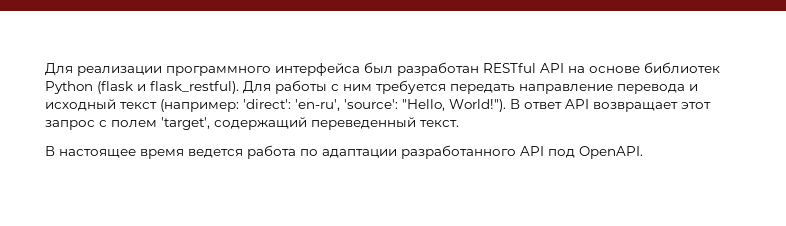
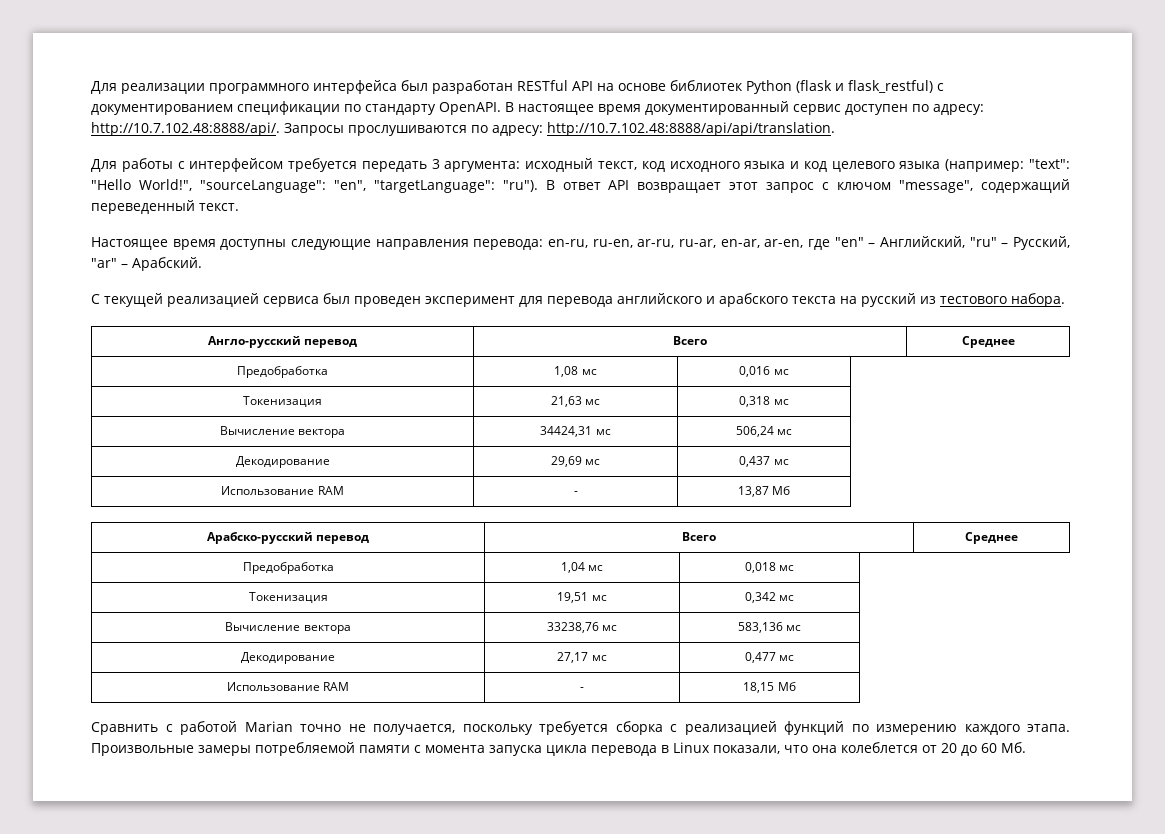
- Для реализации программного интерфейса был разработан RESTful API на основе библиотек Python (flask и flask_restful). Для работы с ним требуется передать направление перевода и исходный текст (например: 'direct': 'en-ru', 'source': "Hello, World!").
+ Для реализации программного интерфейса был разработан RESTful API на основе библиотек Python (flask и flask_restful) с документированием спецификации по стандарту OpenAPI. В настоящее время документированный сервис доступен по адресу: http://10.7.102.48:8888/api/. Запросы прослушиваются по адресу: http://10.7.102.48:8888/api/api/translation.
+ Для работы с интерфейсом требуется передать 3 аргумента: исходный текст, код исходного языка и код целевого языка (например: "text": "Hello World!", "sourceLanguage": "en", "targetLanguage": "ru").
- В ответ API возвращает этот запрос с полем 'target', содержащий переведенный текст.
+ В ответ API возвращает этот запрос с ключом "message", содержащий переведенный текст.
- В настоящее время ведется работа по адаптации разработанного API под OpenAPI.
+ Настоящее время доступны следующие направления перевода: en-ru, ru-en, ar-ru, ru-ar, en-ar, ar-en, где "en" – Английский, "ru" – Русский, "ar" – Арабский.
+ С текущей реализацией сервиса был проведен эксперимент для перевода английского и арабского текста на русский из тестового набора.
+ Англо-русский перевод | Всего | Среднее
+ Предобработка | 1,08 мс | 0,016 мс
+ Токенизация | 21,63 мс | 0,318 мс
+ Вычисление вектора | 34424,31 мс | 506,24 мс
+ Декодирование | 29,69 мс | 0,437 мс
+ Использование RAM | - | 13,87 Мб
+ Арабско-русский перевод | Всего | Среднее
+ Предобработка | 1,04 мс | 0,018 мс
+ Токенизация | 19,51 мс | 0,342 мс
+ Вычисление вектора | 33238,76 мс | 583,136 мс
+ Декодирование | 27,17 мс | 0,477 мс
+ Использование RAM | - | 18,15 Мб
+ Сравнить с работой Marian точно не получается, поскольку требуется сборка с реализацией функций по измерению каждого этапа. Произвольные замеры потребляемой памяти с момента запуска цикла перевода в Linux показали, что она колеблется от 20 до 60 Мб.

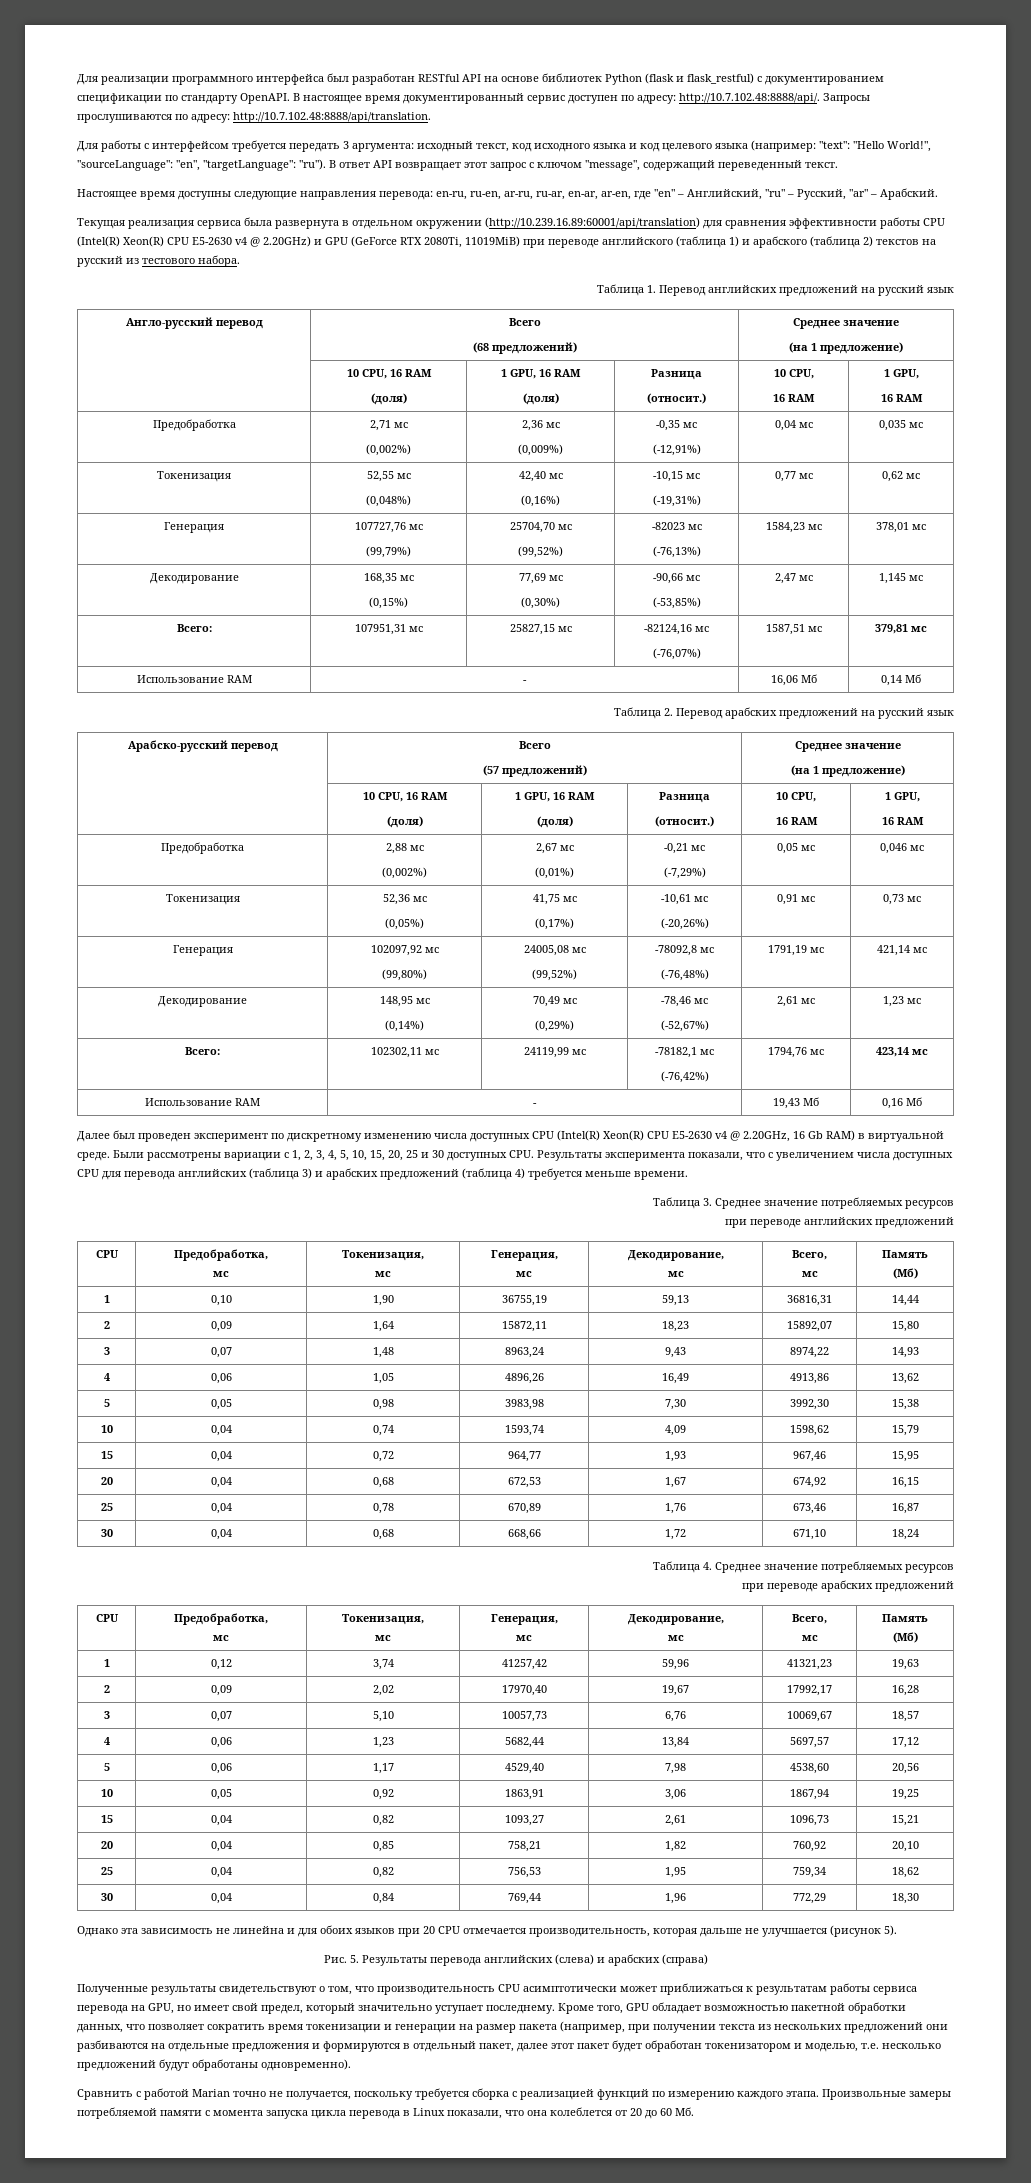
- В настоящее время документированный сервис доступен по адресу: http://10.7.102.48:8888/api/. Запросы прослушиваются по адресу: http://10.7.102.48:8888/api/api/translation.
+ В настоящее время документированный сервис доступен по адресу: http://10.7.102.48:8888/api/. Запросы прослушиваются по адресу: http://10.7.102.48:8888/api/translation.
- С текущей реализацией сервиса был проведен эксперимент для перевода английского и арабского текста на русский из тестового набора.
+ Текущая реализация сервиса была развернута в отдельном окружении (http://10.239.16.89:60001/api/translation) для сравнения эффективности работы CPU (Intel(R) Xeon(R) CPU E5-2630 v4 @ 2.20GHz) и GPU (GeForce RTX 2080Ti, 11019MiB) при переводе английского (таблица 1) и арабского (таблица 2) текстов на русский из тестового набора.
+ Таблица 1. Перевод английских предложений на русский язык
- Англо-русский перевод | Всего | Среднее
- Предобработка | 1,08 мс | 0,016 мс
- Токенизация | 21,63 мс | 0,318 мс
- Вычисление вектора | 34424,31 мс | 506,24 мс
- Декодирование | 29,69 мс | 0,437 мс
- Использование RAM | - | 13,87 Мб
+ Англо-русский перевод | Всего
+ (68 предложений) | Среднее значение
+ (на 1 предложение)
+ | 10 CPU, 16 RAM
+ (доля) | 1 GPU, 16 RAM
+ (доля) | Разница
+ (относит.) | 10 CPU,
+ 16 RAM | 1 GPU,
+ 16 RAM
+ Предобработка | 2,71 мс
+ (0,002%) | 2,36 мс
+ (0,009%) | -0,35 мс
+ (-12,91%) | 0,04 мс | 0,035 мс
+ Токенизация | 52,55 мс
+ (0,048%) | 42,40 мс
+ (0,16%) | -10,15 мс
+ (-19,31%) | 0,77 мс | 0,62 мс
+ Генерация | 107727,76 мс
+ (99,79%) | 25704,70 мс
+ (99,52%) | -82023 мс
+ (-76,13%) | 1584,23 мс | 378,01 мс
+ Декодирование | 168,35 мс
+ (0,15%) | 77,69 мс
+ (0,30%) | -90,66 мс
+ (-53,85%) | 2,47 мс | 1,145 мс
+ Всего: | 107951,31 мс | 25827,15 мс | -82124,16 мс
+ (-76,07%) | 1587,51 мс | 379,81 мс
+ Использование RAM | - | 16,06 Мб | 0,14 Мб
+ Таблица 2. Перевод арабских предложений на русский язык
- Арабско-русский перевод | Всего | Среднее
- Предобработка | 1,04 мс | 0,018 мс
- Токенизация | 19,51 мс | 0,342 мс
- Вычисление вектора | 33238,76 мс | 583,136 мс
- Декодирование | 27,17 мс | 0,477 мс
- Использование RAM | - | 18,15 Мб
+ Арабско-русский перевод | Всего
+ (57 предложений) | Среднее значение
+ (на 1 предложение)
+ | 10 CPU, 16 RAM
+ (доля) | 1 GPU, 16 RAM
+ (доля) | Разница
+ (относит.) | 10 CPU,
+ 16 RAM | 1 GPU,
+ 16 RAM
+ Предобработка | 2,88 мс
+ (0,002%) | 2,67 мс
+ (0,01%) | -0,21 мс
+ (-7,29%) | 0,05 мс | 0,046 мс
+ Токенизация | 52,36 мс
+ (0,05%) | 41,75 мс
+ (0,17%) | -10,61 мс
+ (-20,26%) | 0,91 мс | 0,73 мс
+ Генерация | 102097,92 мс
+ (99,80%) | 24005,08 мс
+ (99,52%) | -78092,8 мс
+ (-76,48%) | 1791,19 мс | 421,14 мс
+ Декодирование | 148,95 мс
+ (0,14%) | 70,49 мс
+ (0,29%) | -78,46 мс
+ (-52,67%) | 2,61 мс | 1,23 мс
+ Всего: | 102302,11 мс | 24119,99 мс | -78182,1 мс
+ (-76,42%) | 1794,76 мс | 423,14 мс
+ Использование RAM | - | 19,43 Мб | 0,16 Мб
+ Далее был проведен эксперимент по дискретному изменению числа доступных CPU (Intel(R) Xeon(R) CPU E5-2630 v4 @ 2.20GHz, 16 Gb RAM) в виртуальной среде. Были рассмотрены вариации с 1, 2, 3, 4, 5, 10, 15, 20, 25 и 30 доступных CPU. Результаты эксперимента показали, что с увеличением числа доступных CPU для перевода английских (таблица 3) и арабских предложений (таблица 4) требуется меньше времени.
+ Таблица 3. Среднее значение потребляемых ресурсов
+ при переводе английских предложений
+ CPU | Предобработка,
+ мс | Токенизация,
+ мс | Генерация,
+ мс | Декодирование,
+ мс | Всего,
+ мс | Память
+ (Мб)
+ 1 | 0,10 | 1,90 | 36755,19 | 59,13 | 36816,31 | 14,44
+ 2 | 0,09 | 1,64 | 15872,11 | 18,23 | 15892,07 | 15,80
+ 3 | 0,07 | 1,48 | 8963,24 | 9,43 | 8974,22 | 14,93
+ 4 | 0,06 | 1,05 | 4896,26 | 16,49 | 4913,86 | 13,62
+ 5 | 0,05 | 0,98 | 3983,98 | 7,30 | 3992,30 | 15,38
+ 10 | 0,04 | 0,74 | 1593,74 | 4,09 | 1598,62 | 15,79
+ 15 | 0,04 | 0,72 | 964,77 | 1,93 | 967,46 | 15,95
+ 20 | 0,04 | 0,68 | 672,53 | 1,67 | 674,92 | 16,15
+ 25 | 0,04 | 0,78 | 670,89 | 1,76 | 673,46 | 16,87
+ 30 | 0,04 | 0,68 | 668,66 | 1,72 | 671,10 | 18,24
+ Таблица 4. Среднее значение потребляемых ресурсов
+ при переводе арабских предложений
+ CPU | Предобработка,
+ мс | Токенизация,
+ мс | Генерация,
+ мс | Декодирование,
+ мс | Всего,
+ мс | Память
+ (Мб)
+ 1 | 0,12 | 3,74 | 41257,42 | 59,96 | 41321,23 | 19,63
+ 2 | 0,09 | 2,02 | 17970,40 | 19,67 | 17992,17 | 16,28
+ 3 | 0,07 | 5,10 | 10057,73 | 6,76 | 10069,67 | 18,57
+ 4 | 0,06 | 1,23 | 5682,44 | 13,84 | 5697,57 | 17,12
+ 5 | 0,06 | 1,17 | 4529,40 | 7,98 | 4538,60 | 20,56
+ 10 | 0,05 | 0,92 | 1863,91 | 3,06 | 1867,94 | 19,25
+ 15 | 0,04 | 0,82 | 1093,27 | 2,61 | 1096,73 | 15,21
+ 20 | 0,04 | 0,85 | 758,21 | 1,82 | 760,92 | 20,10
+ 25 | 0,04 | 0,82 | 756,53 | 1,95 | 759,34 | 18,62
+ 30 | 0,04 | 0,84 | 769,44 | 1,96 | 772,29 | 18,30
+ Однако эта зависимость не линейна и для обоих языков при 20 CPU отмечается производительность, которая дальше не улучшается (рисунок 5).
+ Рис. 5. Результаты перевода английских (слева) и арабских (справа)
+ Полученные результаты свидетельствуют о том, что производительность CPU асимптотически может приближаться к результатам работы сервиса перевода на GPU, но имеет свой предел, который значительно уступает последнему. Кроме того, GPU обладает возможностью пакетной обработки данных, что позволяет сократить время токенизации и генерации на размер пакета (например, при получении текста из нескольких предложений они разбиваются на отдельные предложения и формируются в отдельный пакет, далее этот пакет будет обработан токенизатором и моделью, т.е. несколько предложений будут обработаны одновременно).

